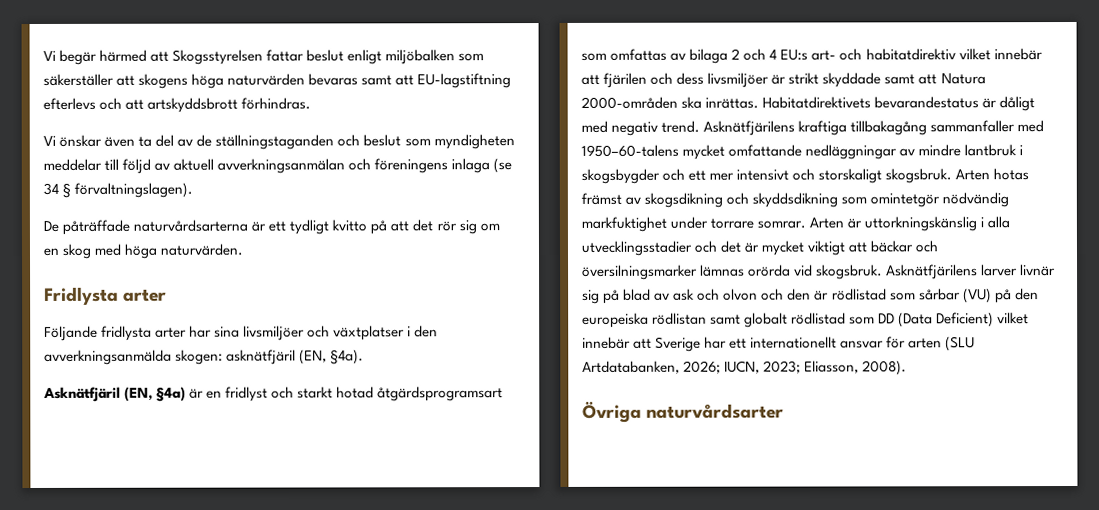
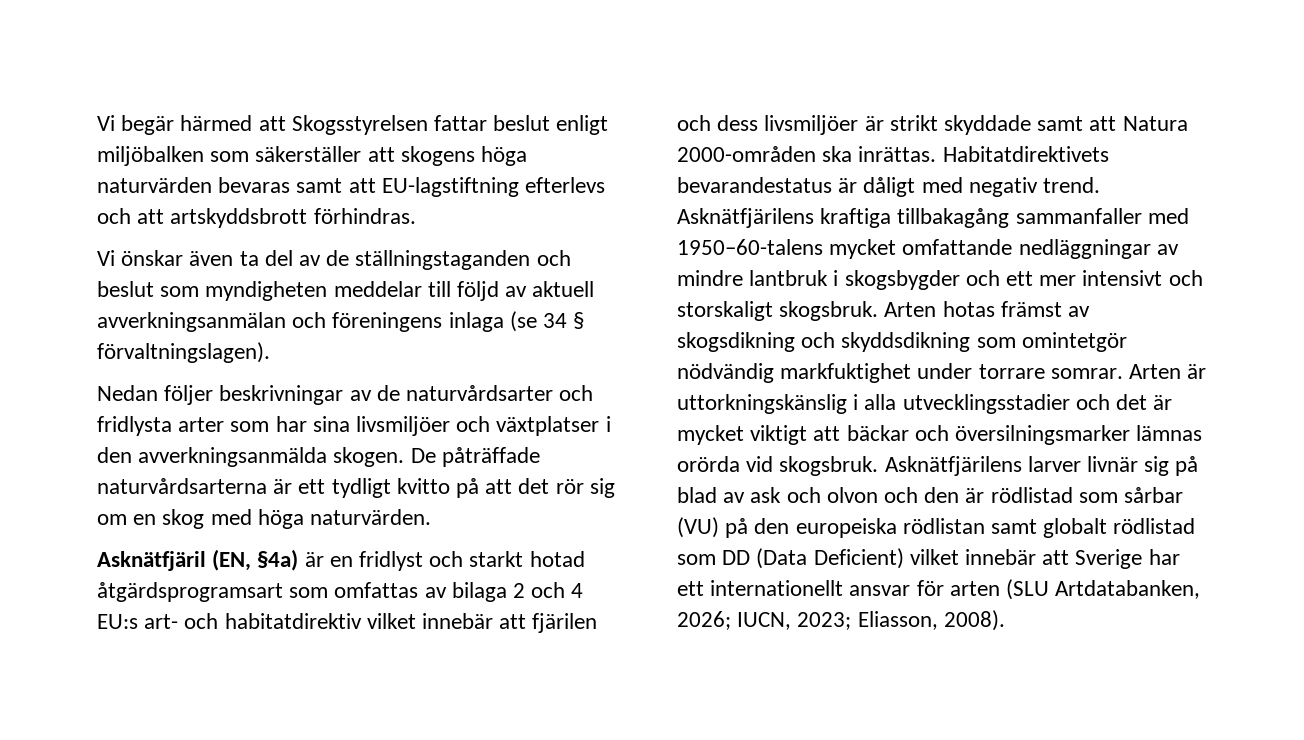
+ Nedan följer beskrivningar av de naturvårdsarter och fridlysta arter som har sina livsmiljöer och växtplatser i den avverkningsanmälda skogen.
- Fridlysta arter
- Följande fridlysta arter har sina livsmiljöer och växtplatser i den avverkningsanmälda skogen: asknätfjäril (EN, §4a).
- Övriga naturvårdsarter

